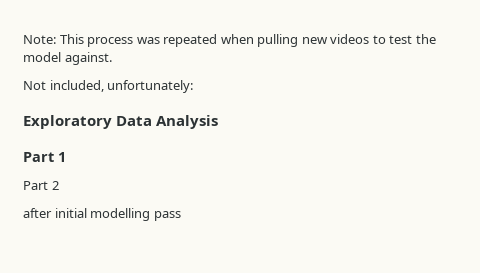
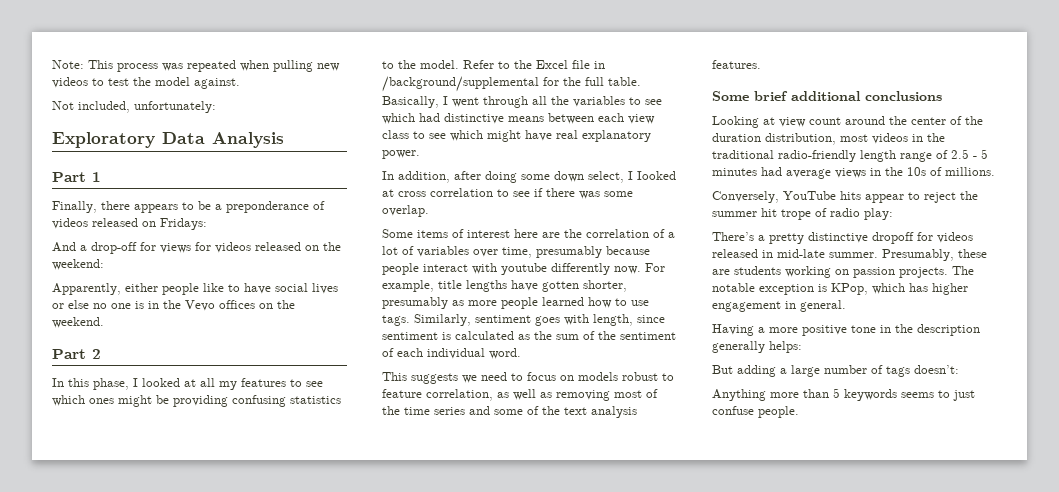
+ Finally, there appears to be a preponderance of videos released on Fridays:
+ And a drop-off for views for videos released on the weekend:
+ Apparently, either people like to have social lives or else no one is in the Vevo offices on the weekend.
  Part 2
- after initial modelling pass
+ In this phase, I looked at all my features to see which ones might be providing confusing statistics to the model. Refer to the Excel file in /background/supplemental for the full table. Basically, I went through all the variables to see which had distinctive means between each view class to see which might have real explanatory power.
+ In addition, after doing some down select, I Iooked at cross correlation to see if there was some overlap.
+ Some items of interest here are the correlation of a lot of variables over time, presumably because people interact with youtube differently now. For example, title lengths have gotten shorter, presumably as more people learned how to use tags. Similarly, sentiment goes with length, since sentiment is calculated as the sum of the sentiment of each individual word.
+ This suggests we need to focus on models robust to feature correlation, as well as removing most of the time series and some of the text analysis features.
+ Some brief additional conclusions
+ Looking at view count around the center of the duration distribution, most videos in the traditional radio-friendly length range of 2.5 - 5 minutes had average views in the 10s of millions.
+ Conversely, YouTube hits appear to reject the summer hit trope of radio play:
+ There’s a pretty distinctive dropoff for videos released in mid-late summer. Presumably, these are students working on passion projects. The notable exception is KPop, which has higher engagement in general.
+ Having a more positive tone in the description generally helps:
+ But adding a large number of tags doesn’t:
+ Anything more than 5 keywords seems to just confuse people.

